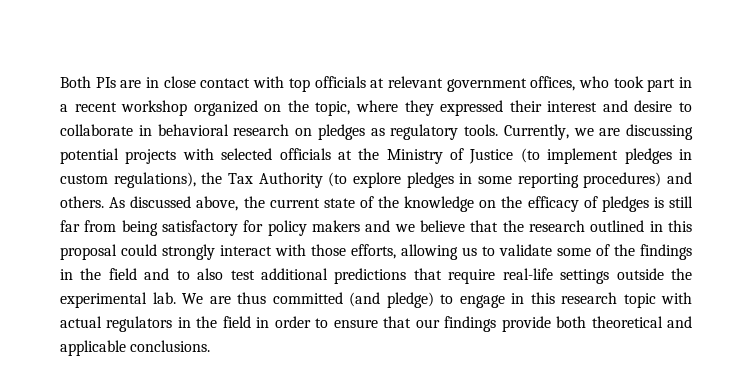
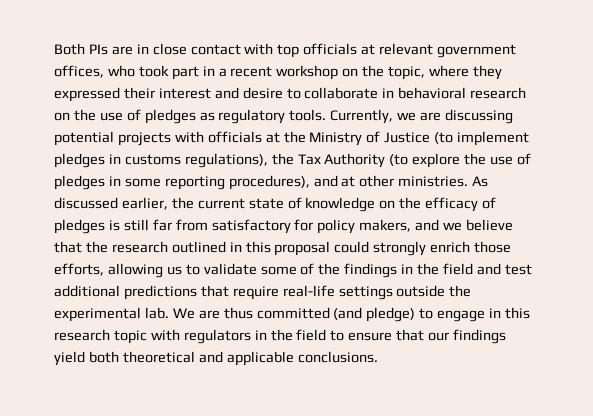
- Both PIs are in close contact with top officials at relevant government offices, who took part in a recent workshop organized on the topic, where they expressed their interest and desire to collaborate in behavioral research on pledges as regulatory tools.
+ Both PIs are in close contact with top officials at relevant government offices, who took part in a recent workshop on the topic, where they expressed their interest and desire to collaborate in behavioral research on the use of pledges as regulatory tools.
- Currently, we are discussing potential projects with selected officials at the Ministry of Justice (to implement pledges in custom regulations), the Tax Authority (to explore pledges in some reporting procedures) and others.
+ Currently, we are discussing potential projects with officials at the Ministry of Justice (to implement pledges in customs regulations), the Tax Authority (to explore the use of pledges in some reporting procedures), and at other ministries.
- As discussed above, the current state of the knowledge on the efficacy of pledges is still far from being satisfactory for policy makers and we believe that the research outlined in this proposal could strongly interact with those efforts, allowing us to validate some of the findings in the field and to also test additional predictions that require real-life settings outside the experimental lab.
+ As discussed earlier, the current state of knowledge on the efficacy of pledges is still far from satisfactory for policy makers, and we believe that the research outlined in this proposal could strongly enrich those efforts, allowing us to validate some of the findings in the field and test additional predictions that require real-life settings outside the experimental lab.
- We are thus committed (and pledge) to engage in this research topic with actual regulators in the field in order to ensure that our findings provide both theoretical and applicable conclusions.
+ We are thus committed (and pledge) to engage in this research topic with regulators in the field to ensure that our findings yield both theoretical and applicable conclusions.

